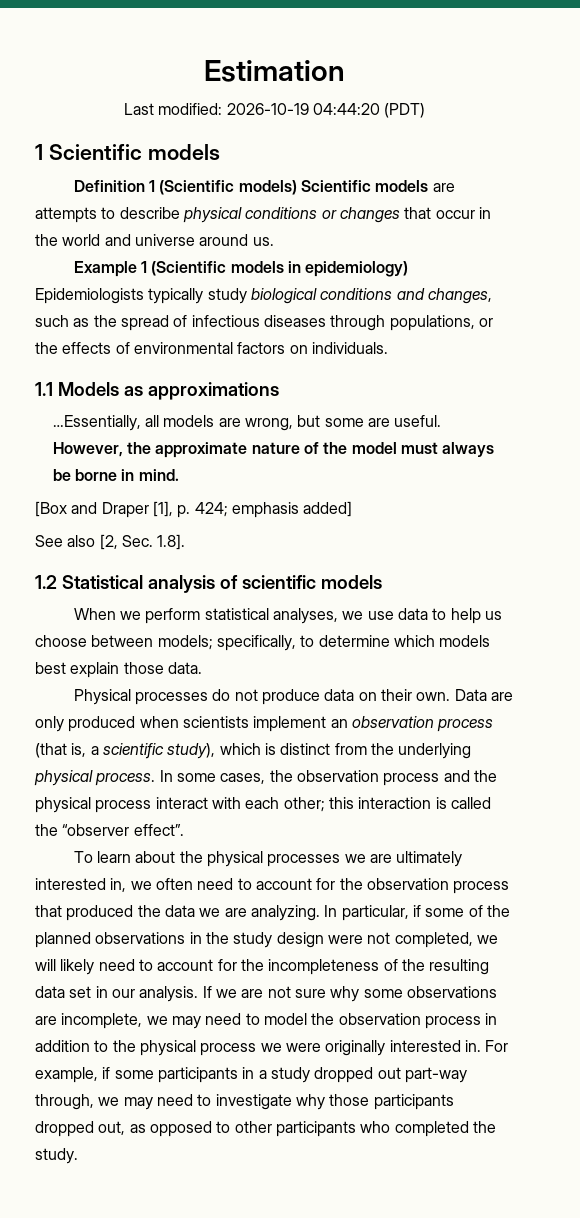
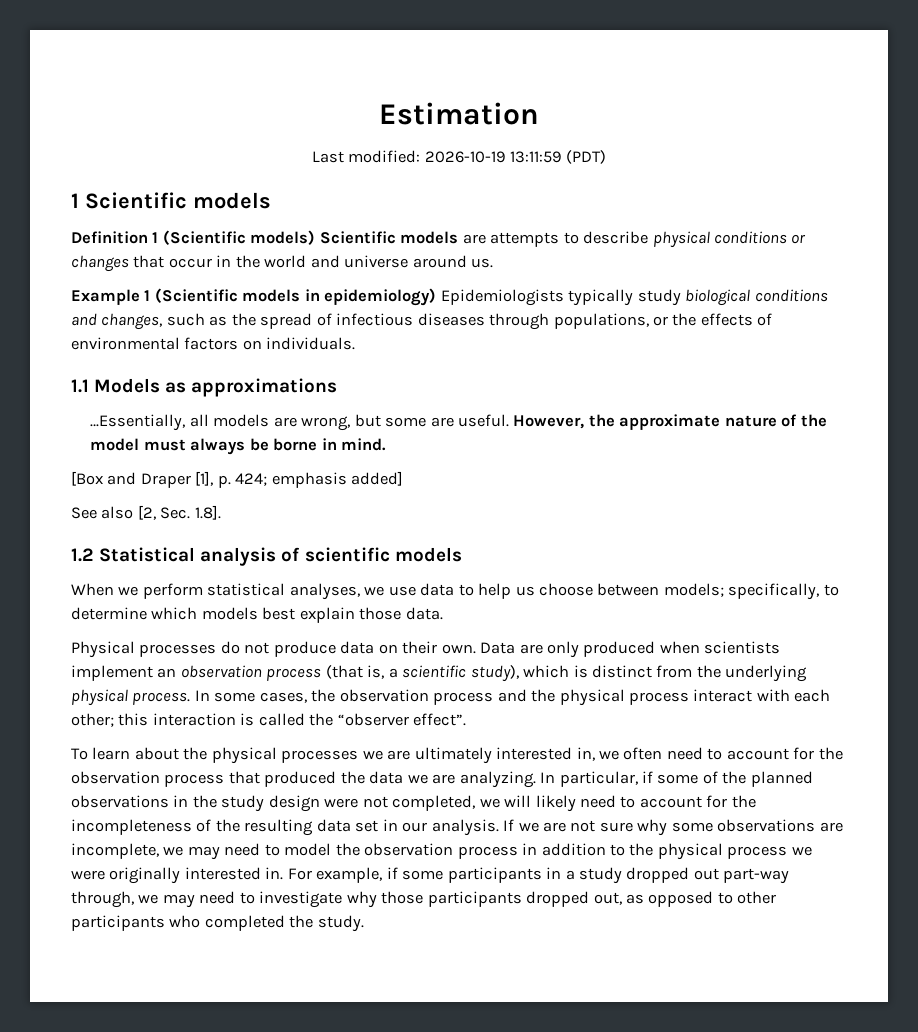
- Last modified: 2026-10-19 04:44:20 (PDT)
+ Last modified: 2026-10-19 13:11:59 (PDT)

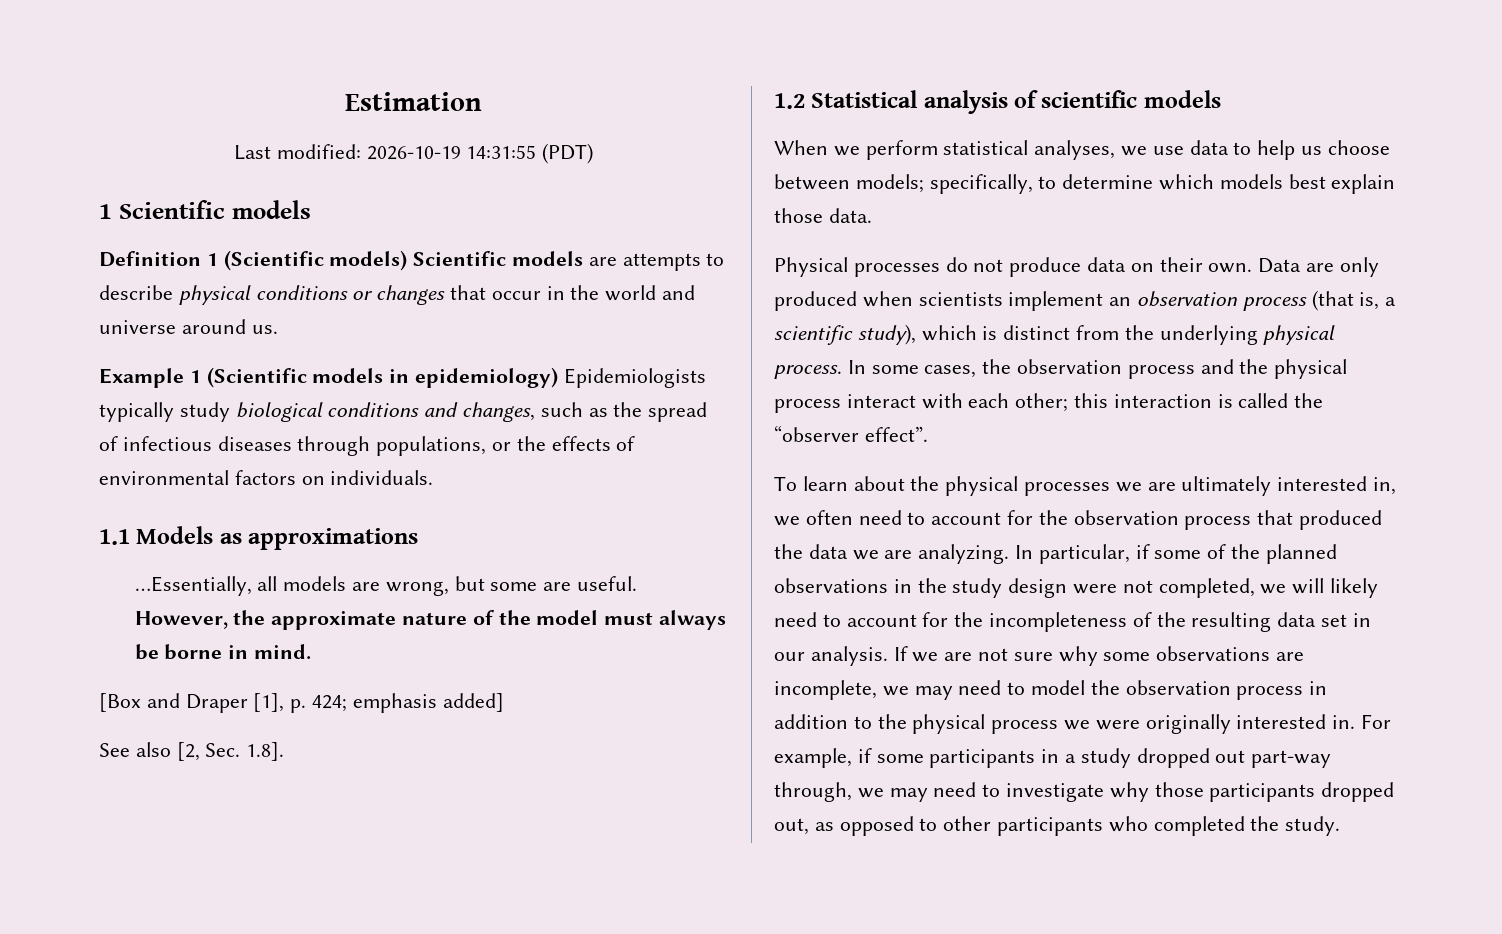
- Last modified: 2026-10-19 13:11:59 (PDT)
+ Last modified: 2026-10-19 14:31:55 (PDT)

